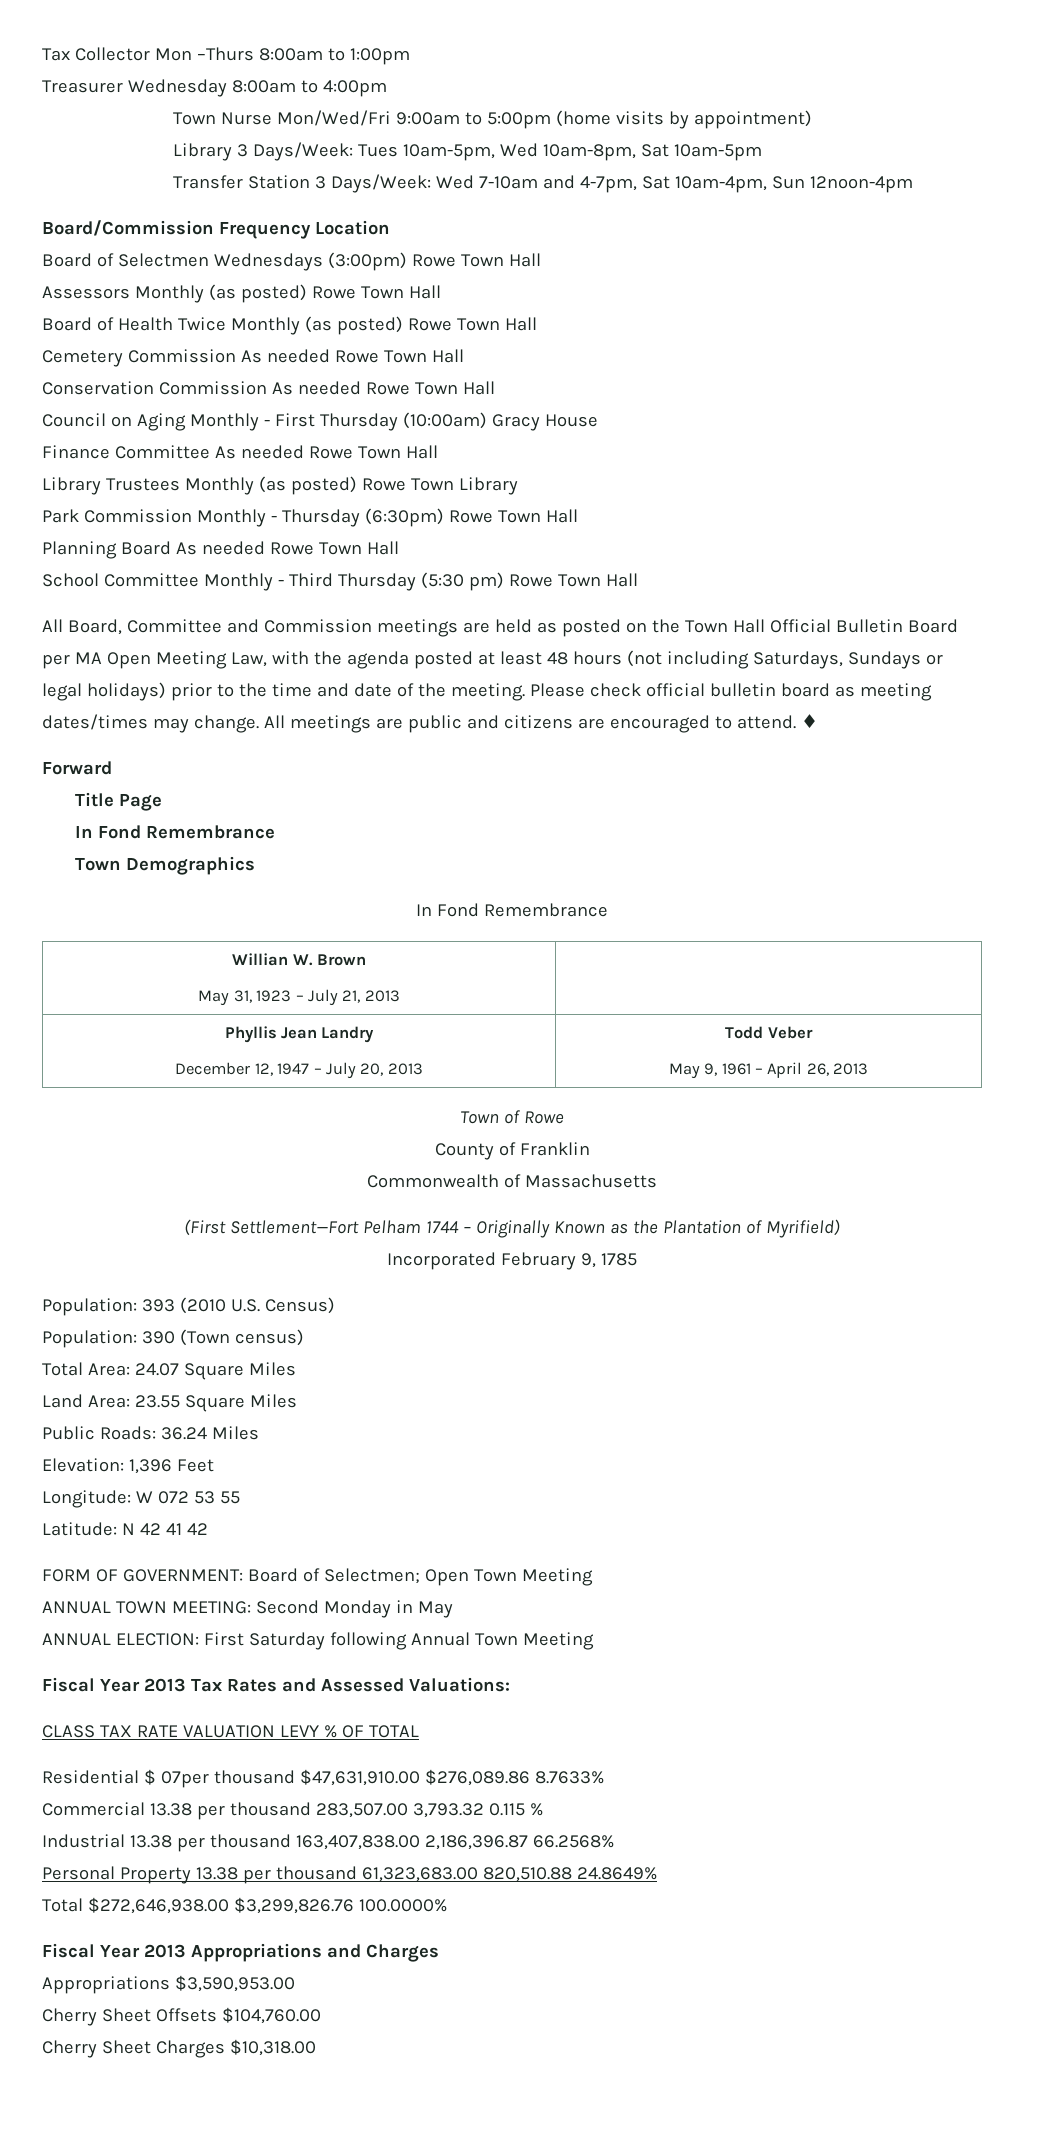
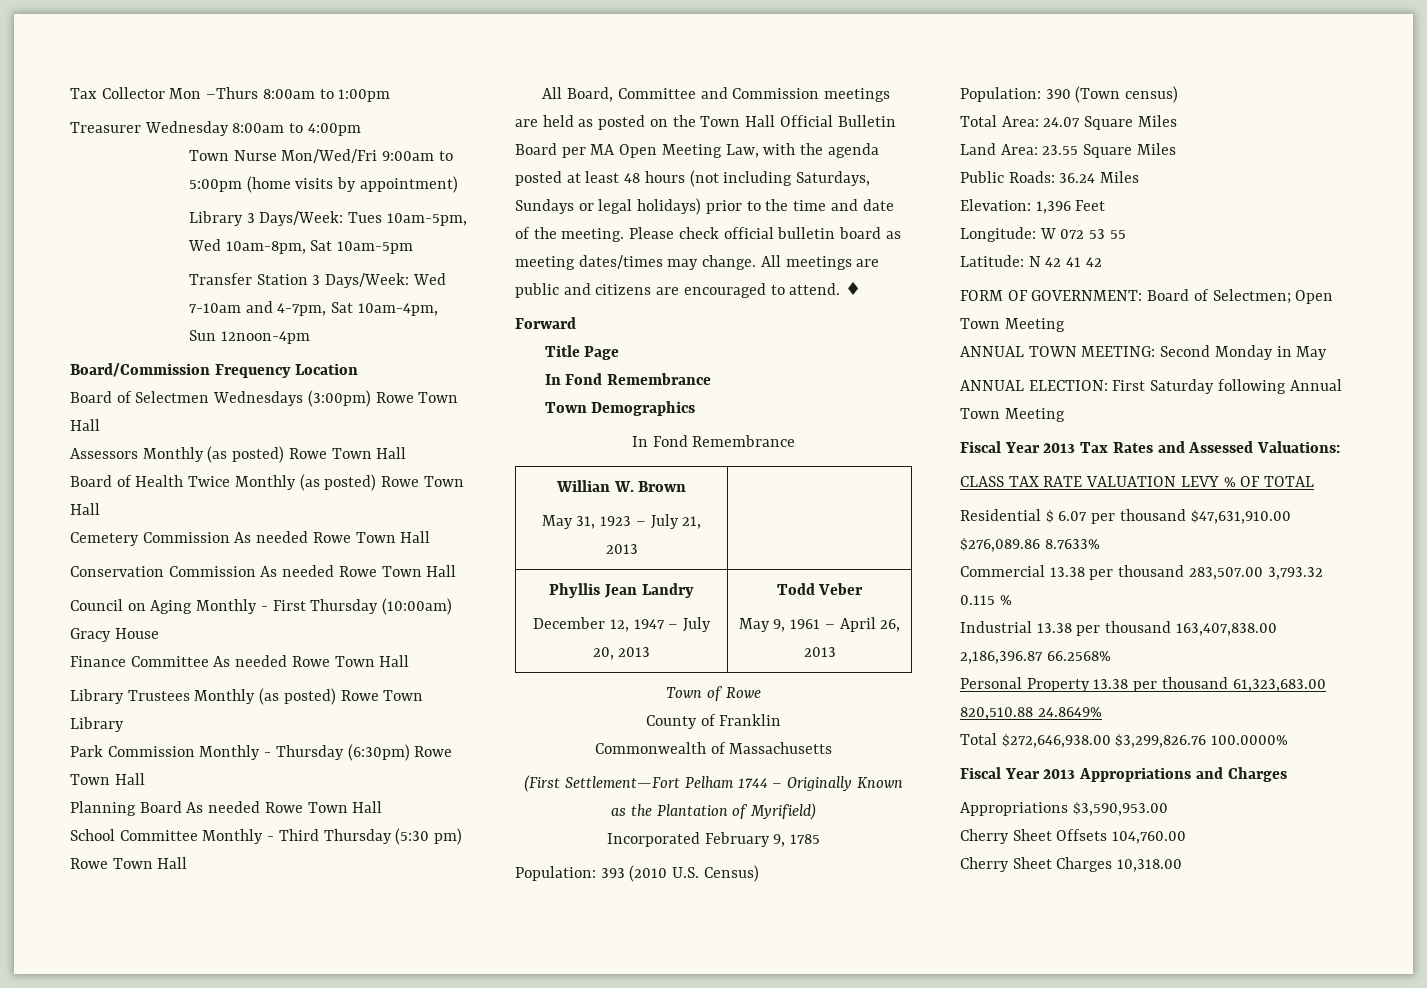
- Residential $ 07per thousand $47,631,910.00 $276,089.86 8.7633%
+ Residential $ 6.07 per thousand $47,631,910.00 $276,089.86 8.7633%
- Cherry Sheet Offsets $104,760.00
+ Cherry Sheet Offsets 104,760.00
- Cherry Sheet Charges $10,318.00
+ Cherry Sheet Charges 10,318.00

